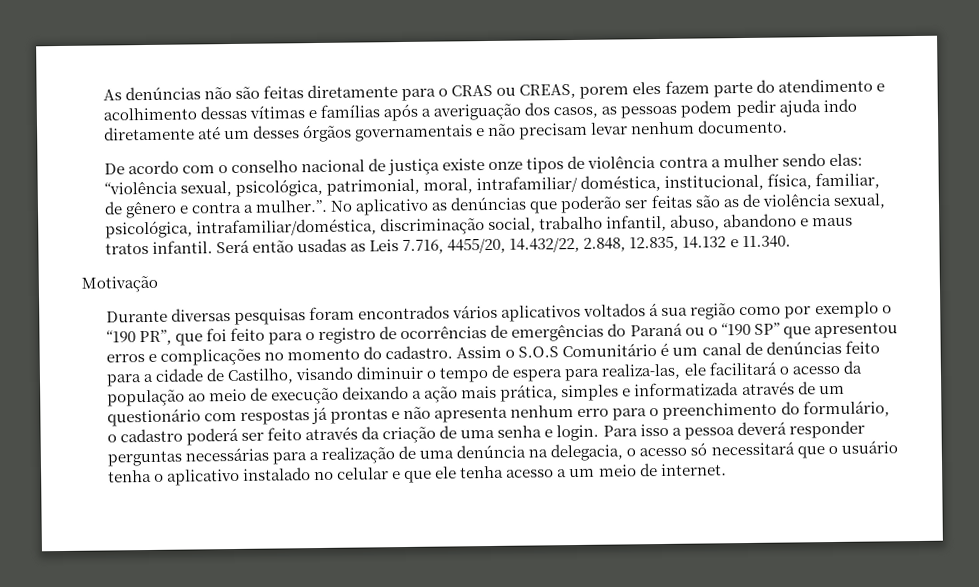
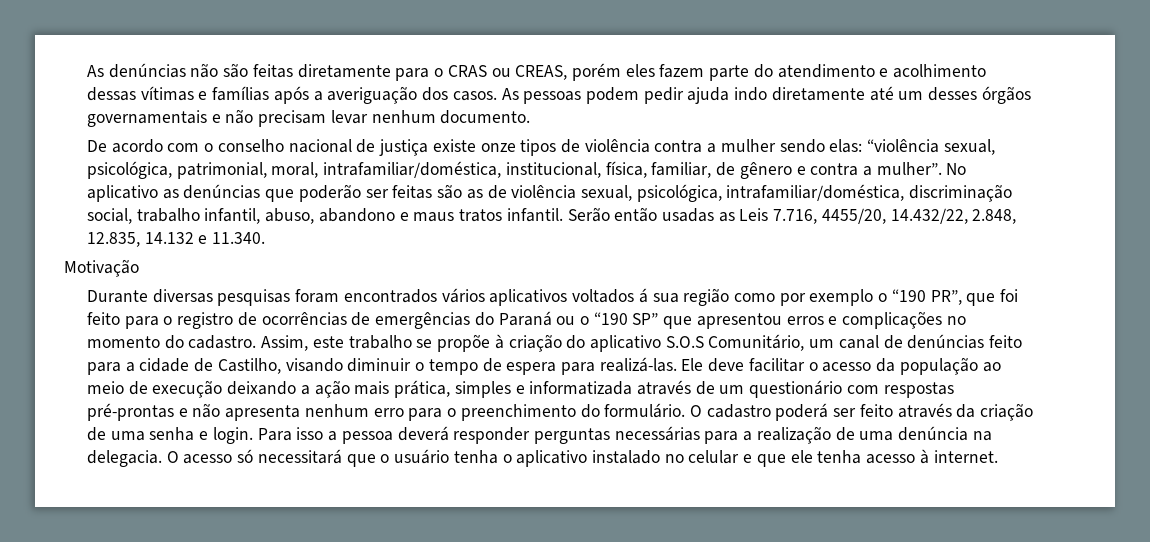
- As denúncias não são feitas diretamente para o CRAS ou CREAS, porem eles fazem parte do atendimento e acolhimento dessas vítimas e famílias após a averiguação dos casos, as pessoas podem pedir ajuda indo diretamente até um desses órgãos governamentais e não precisam levar nenhum documento.
+ As denúncias não são feitas diretamente para o CRAS ou CREAS, porém eles fazem parte do atendimento e acolhimento dessas vítimas e famílias após a averiguação dos casos. As pessoas podem pedir ajuda indo diretamente até um desses órgãos governamentais e não precisam levar nenhum documento.
- De acordo com o conselho nacional de justiça existe onze tipos de violência contra a mulher sendo elas: “violência sexual, psicológica, patrimonial, moral, intrafamiliar/ doméstica, institucional, física, familiar, de gênero e contra a mulher.”. No aplicativo as denúncias que poderão ser feitas são as de violência sexual, psicológica, intrafamiliar/doméstica, discriminação social, trabalho infantil, abuso, abandono e maus tratos infantil.
+ De acordo com o conselho nacional de justiça existe onze tipos de violência contra a mulher sendo elas: “violência sexual, psicológica, patrimonial, moral, intrafamiliar/doméstica, institucional, física, familiar, de gênero e contra a mulher”. No aplicativo as denúncias que poderão ser feitas são as de violência sexual, psicológica, intrafamiliar/doméstica, discriminação social, trabalho infantil, abuso, abandono e maus tratos infantil.
- Será então usadas as Leis 7.716, 4455/20, 14.432/22, 2.848, 12.835, 14.132 e 11.340.
+ Serão então usadas as Leis 7.716, 4455/20, 14.432/22, 2.848, 12.835, 14.132 e 11.340.
- Assim o S.O.S Comunitário é um canal de denúncias feito para a cidade de Castilho, visando diminuir o tempo de espera para realiza-las, ele facilitará o acesso da população ao meio de execução deixando a ação mais prática, simples e informatizada através de um questionário com respostas já prontas e não apresenta nenhum erro para o preenchimento do formulário, o cadastro poderá ser feito através da criação de uma senha e login.
+ Assim, este trabalho se propõe à criação do aplicativo S.O.S Comunitário, um canal de denúncias feito para a cidade de Castilho, visando diminuir o tempo de espera para realizá-las. Ele deve facilitar o acesso da população ao meio de execução deixando a ação mais prática, simples e informatizada através de um questionário com respostas pré-prontas e não apresenta nenhum erro para o preenchimento do formulário. O cadastro poderá ser feito através da criação de uma senha e login.
- Para isso a pessoa deverá responder perguntas necessárias para a realização de uma denúncia na delegacia, o acesso só necessitará que o usuário tenha o aplicativo instalado no celular e que ele tenha acesso a um meio de internet.
+ Para isso a pessoa deverá responder perguntas necessárias para a realização de uma denúncia na delegacia. O acesso só necessitará que o usuário tenha o aplicativo instalado no celular e que ele tenha acesso à internet.

